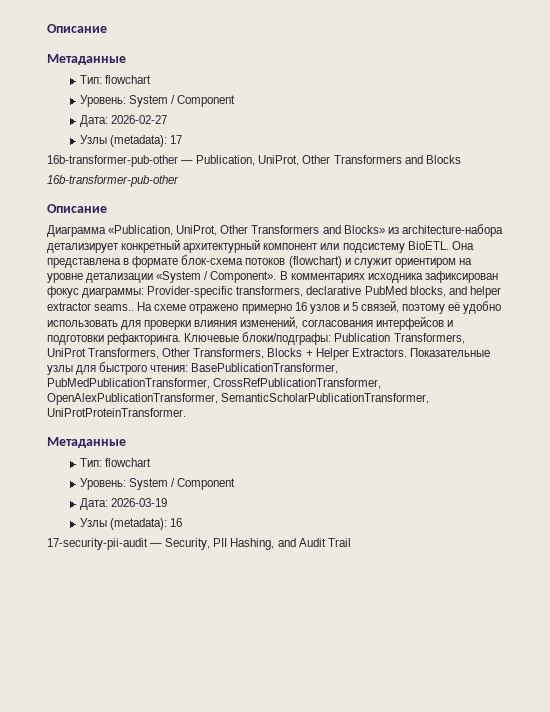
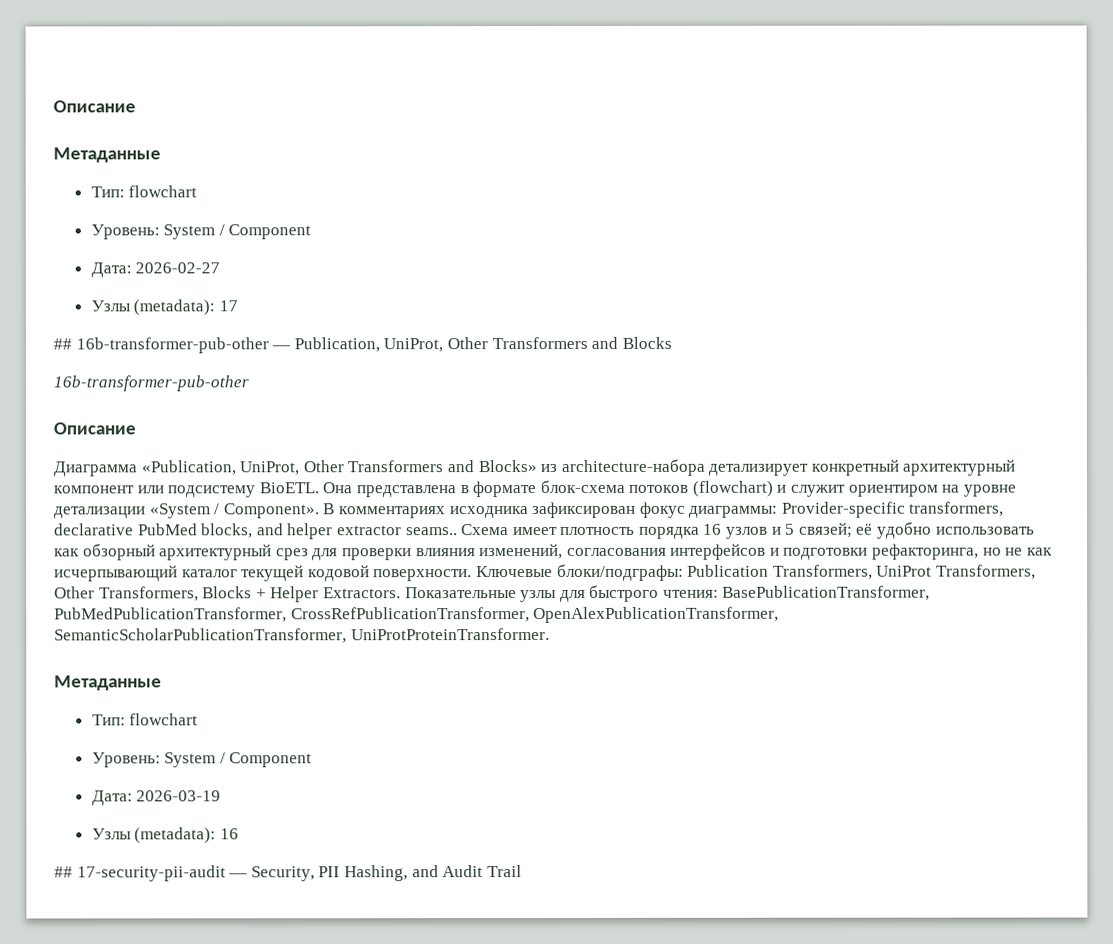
- 16b-transformer-pub-other — Publication, UniProt, Other Transformers and Blocks
+ ## 16b-transformer-pub-other — Publication, UniProt, Other Transformers and Blocks
- На схеме отражено примерно 16 узлов и 5 связей, поэтому её удобно использовать для проверки влияния изменений, согласования интерфейсов и подготовки рефакторинга.
+ Схема имеет плотность порядка 16 узлов и 5 связей; её удобно использовать как обзорный архитектурный срез для проверки влияния изменений, согласования интерфейсов и подготовки рефакторинга, но не как исчерпывающий каталог текущей кодовой поверхности.
- 17-security-pii-audit — Security, PII Hashing, and Audit Trail
+ ## 17-security-pii-audit — Security, PII Hashing, and Audit Trail

